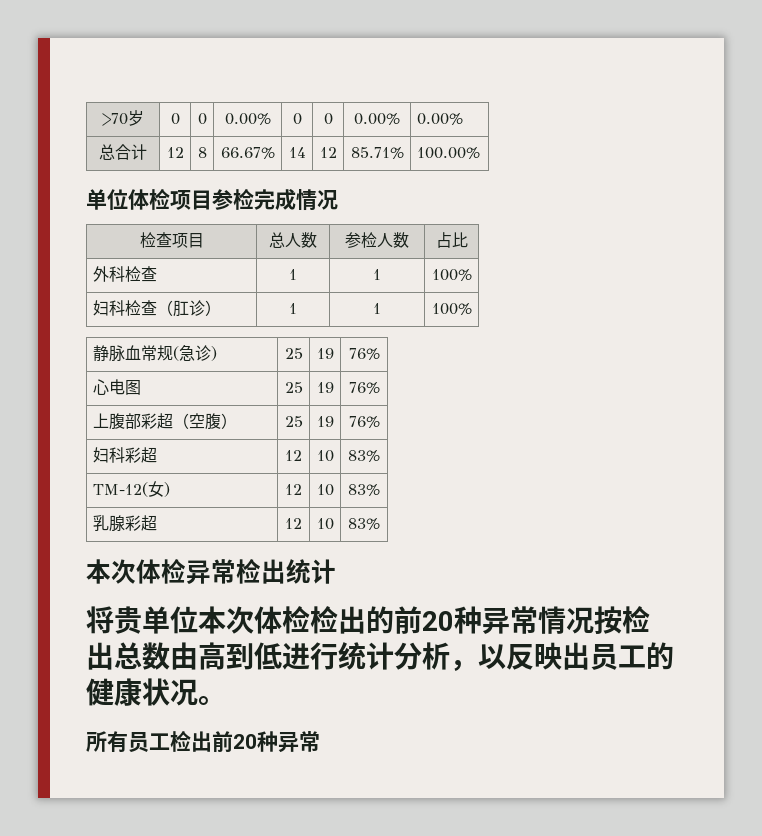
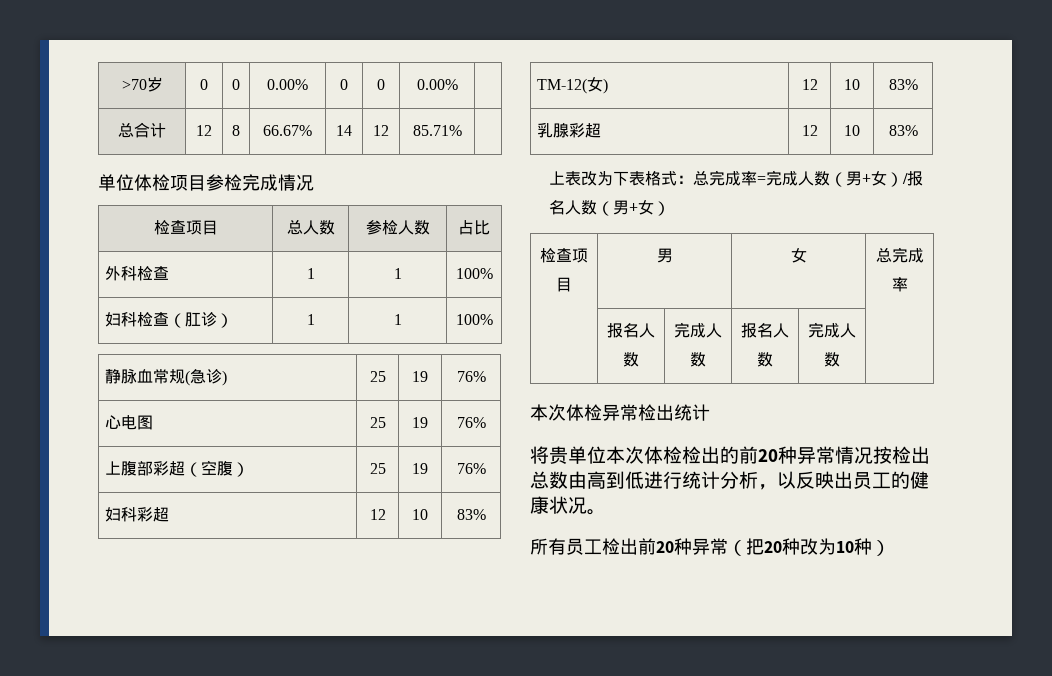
- >70岁 | 0 | 0 | 0.00% | 0 | 0 | 0.00% | 0.00%
+ >70岁 | 0 | 0 | 0.00% | 0 | 0 | 0.00% |
- 总合计 | 12 | 8 | 66.67% | 14 | 12 | 85.71% | 100.00%
+ 总合计 | 12 | 8 | 66.67% | 14 | 12 | 85.71% |
+ 上表改为下表格式：总完成率=完成人数（男+女）/报名人数（男+女）
+ 检查项目 | 男 | 女 | 总完成率
+ | 报名人数 | 完成人数 | 报名人数 | 完成人数 |
- 所有员工检出前20种异常
+ 所有员工检出前20种异常（把20种改为10种）

